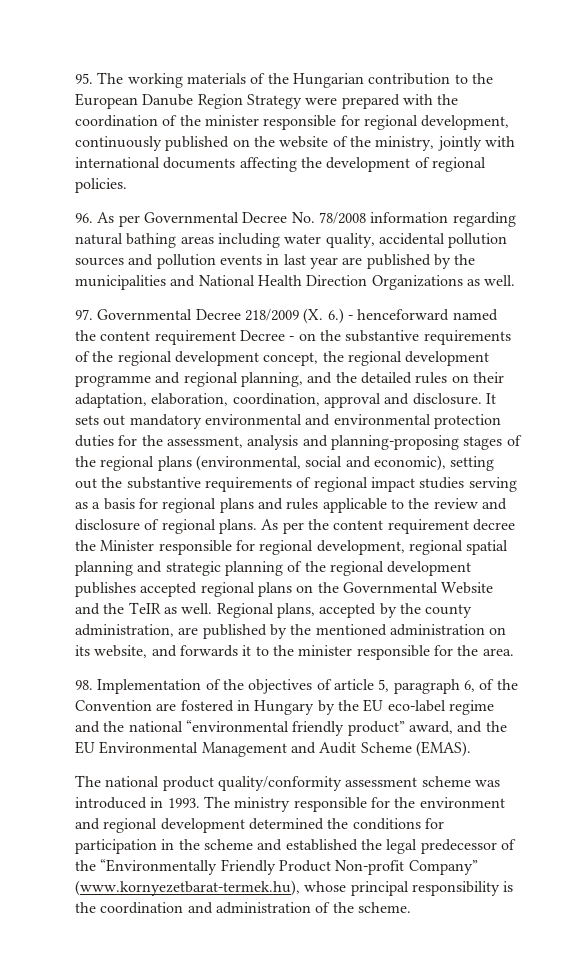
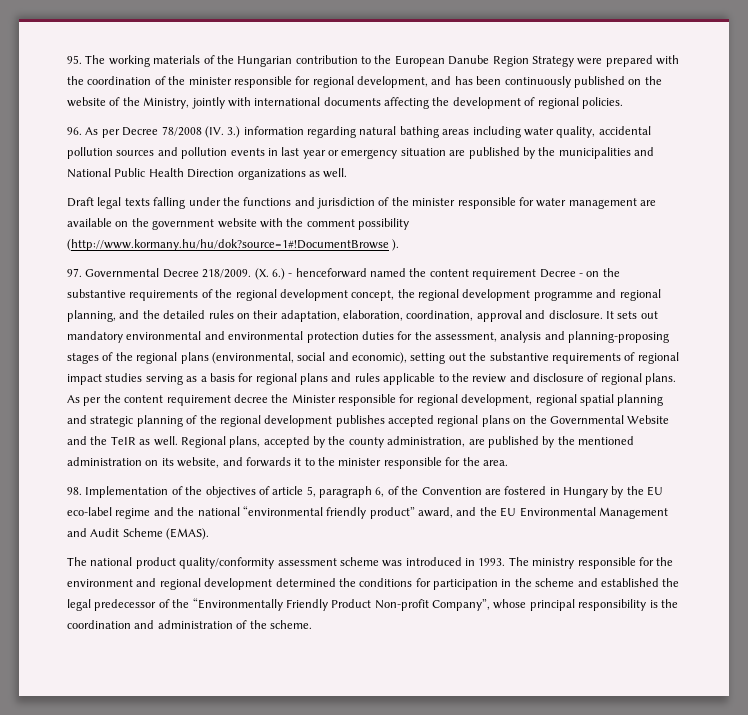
- 95. The working materials of the Hungarian contribution to the European Danube Region Strategy were prepared with the coordination of the minister responsible for regional development, continuously published on the website of the ministry, jointly with international documents affecting the development of regional policies.
+ 95. The working materials of the Hungarian contribution to the European Danube Region Strategy were prepared with the coordination of the minister responsible for regional development, and has been continuously published on the website of the Ministry, jointly with international documents affecting the development of regional policies.
- 96. As per Governmental Decree No. 78/2008 information regarding natural bathing areas including water quality, accidental pollution sources and pollution events in last year are published by the municipalities and National Health Direction Organizations as well.
+ 96. As per Decree 78/2008 (IV. 3.) information regarding natural bathing areas including water quality, accidental pollution sources and pollution events in last year or emergency situation are published by the municipalities and National Public Health Direction organizations as well.
+ Draft legal texts falling under the functions and jurisdiction of the minister responsible for water management are available on the government website with the comment possibility (http://www.kormany.hu/hu/dok?source=1#!DocumentBrowse ).
- 97. Governmental Decree 218/2009 (X. 6.) - henceforward named the content requirement Decree - on the substantive requirements of the regional development concept, the regional development programme and regional planning, and the detailed rules on their adaptation, elaboration, coordination, approval and disclosure.
+ 97. Governmental Decree 218/2009. (X. 6.) - henceforward named the content requirement Decree - on the substantive requirements of the regional development concept, the regional development programme and regional planning, and the detailed rules on their adaptation, elaboration, coordination, approval and disclosure.
- The ministry responsible for the environment and regional development determined the conditions for participation in the scheme and established the legal predecessor of the “Environmentally Friendly Product Non-profit Company” (www.kornyezetbarat-termek.hu), whose principal responsibility is the coordination and administration of the scheme.
+ The ministry responsible for the environment and regional development determined the conditions for participation in the scheme and established the legal predecessor of the “Environmentally Friendly Product Non-profit Company”, whose principal responsibility is the coordination and administration of the scheme.

